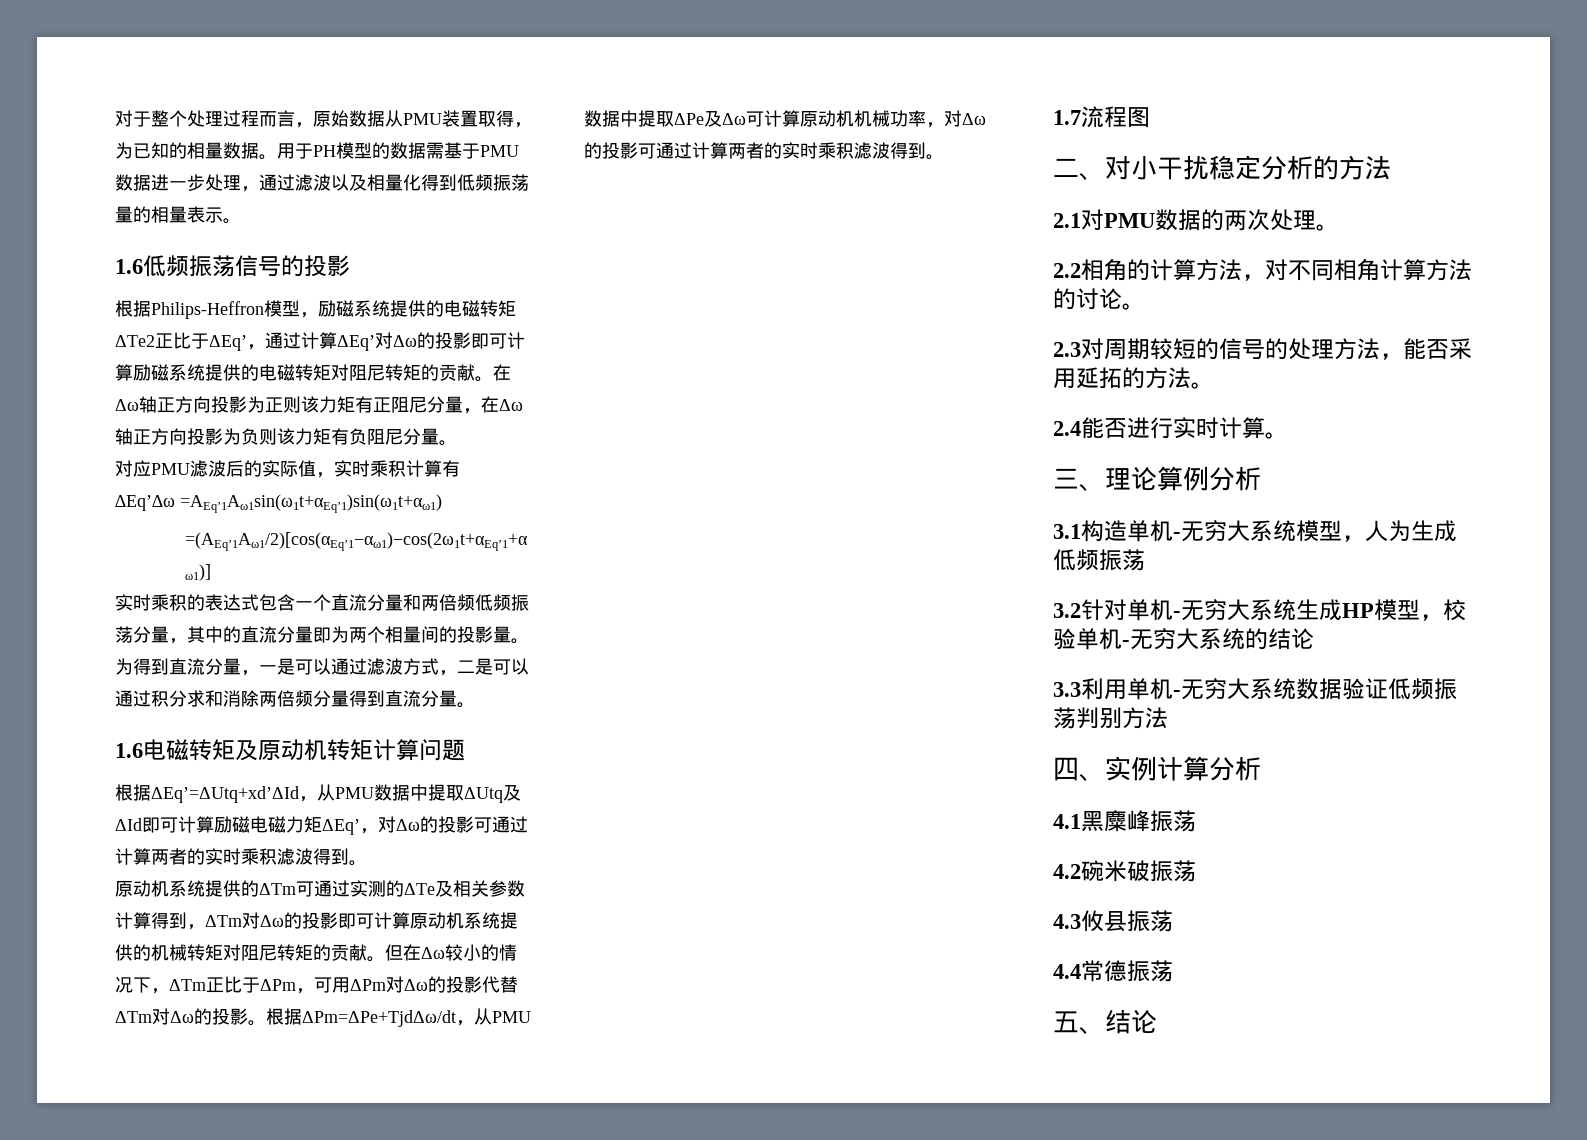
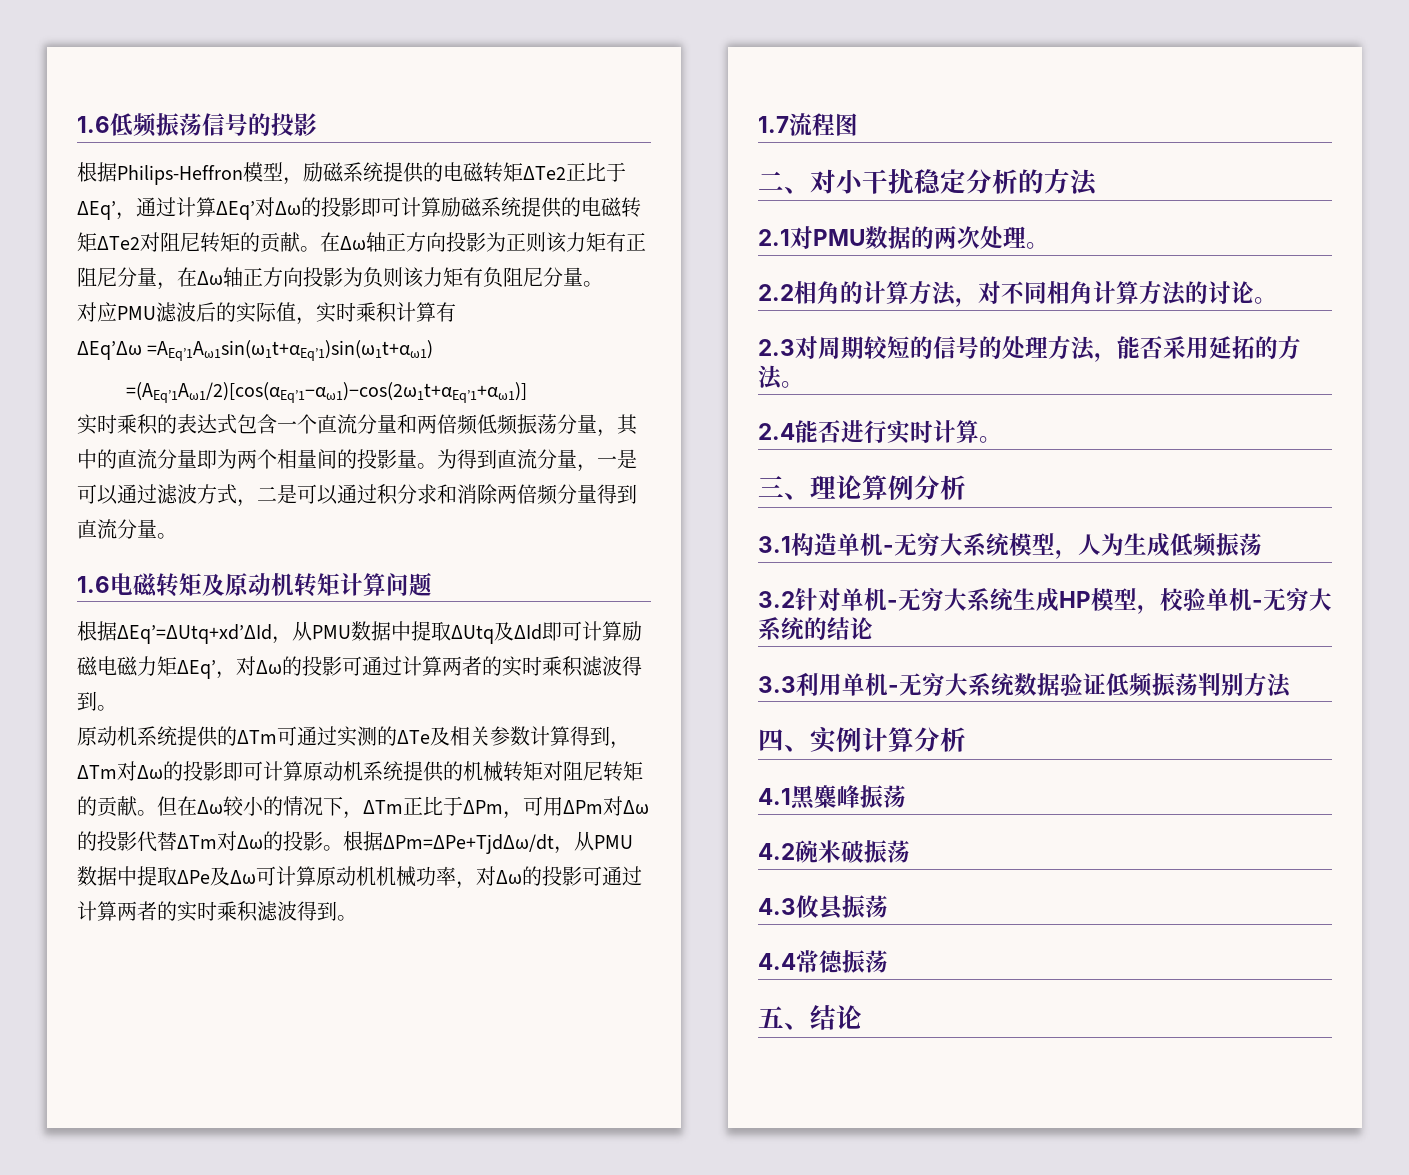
- 对于整个处理过程而言，原始数据从PMU装置取得，为已知的相量数据。用于PH模型的数据需基于PMU数据进一步处理，通过滤波以及相量化得到低频振荡量的相量表示。
- 根据Philips-Heffron模型，励磁系统提供的电磁转矩ΔTe2正比于ΔEq’，通过计算ΔEq’对Δω的投影即可计算励磁系统提供的电磁转矩对阻尼转矩的贡献。
+ 根据Philips-Heffron模型，励磁系统提供的电磁转矩ΔTe2正比于ΔEq’，通过计算ΔEq’对Δω的投影即可计算励磁系统提供的电磁转矩ΔTe2对阻尼转矩的贡献。

